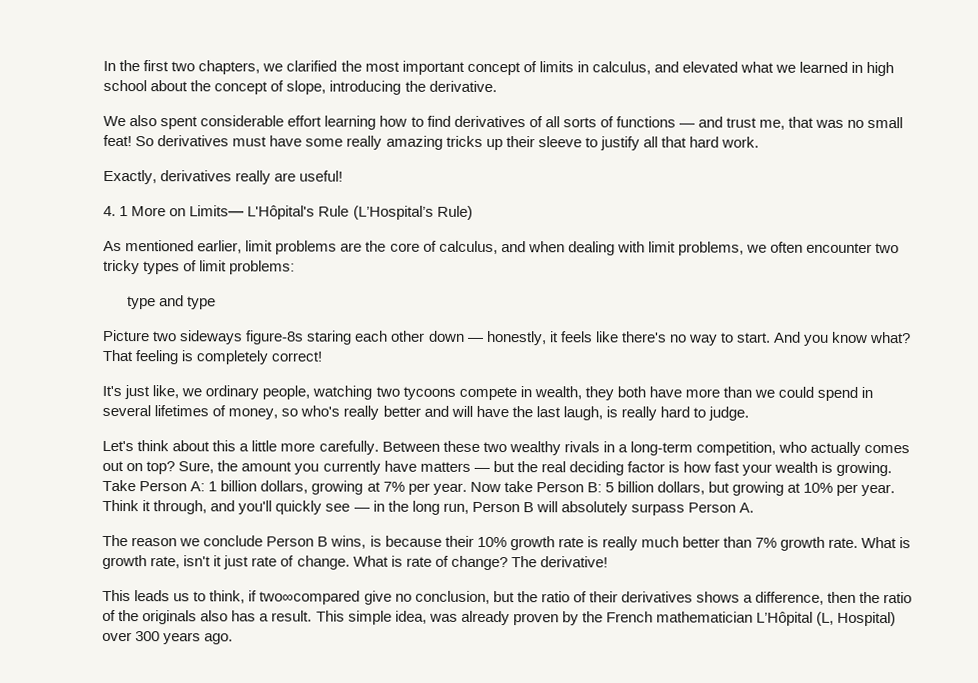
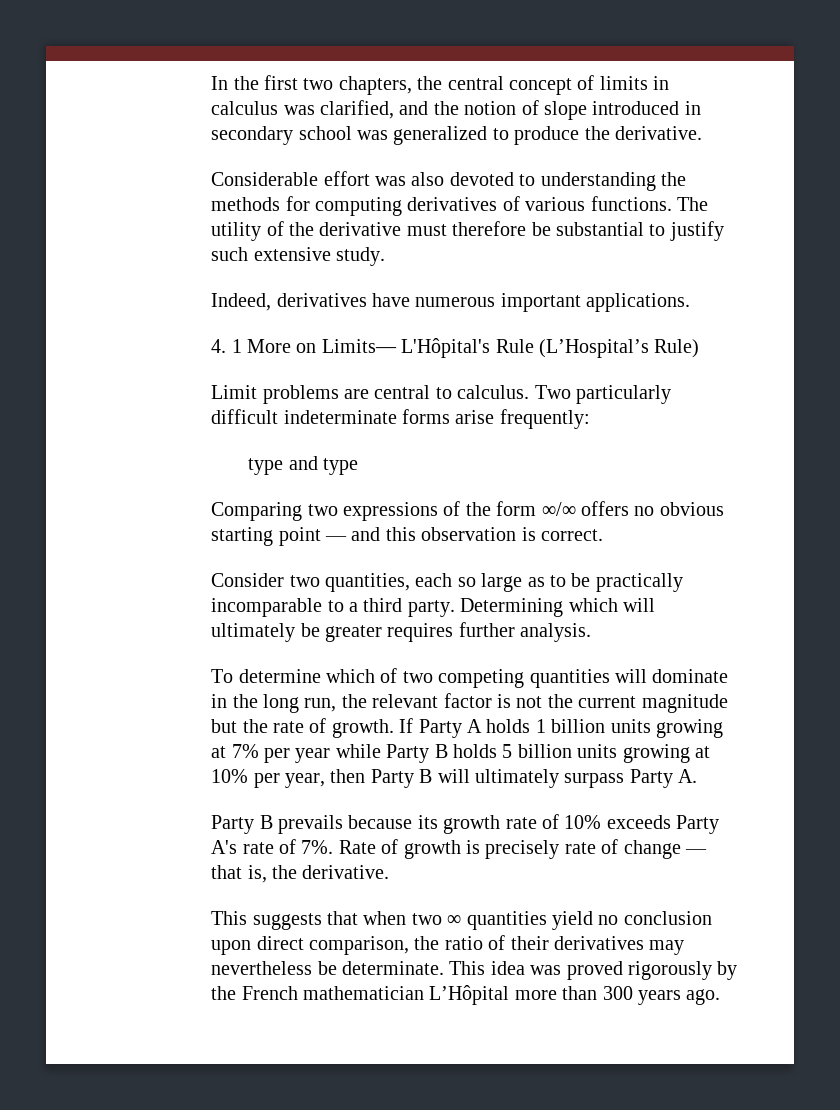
- In the first two chapters, we clarified the most important concept of limits in calculus, and elevated what we learned in high school about the concept of slope, introducing the derivative.
- We also spent considerable effort learning how to find derivatives of all sorts of functions — and trust me, that was no small feat! So derivatives must have some really amazing tricks up their sleeve to justify all that hard work.
- Exactly, derivatives really are useful!
+ In the first two chapters, the central concept of limits in calculus was clarified, and the notion of slope introduced in secondary school was generalized to produce the derivative.
+ Considerable effort was also devoted to understanding the methods for computing derivatives of various functions. The utility of the derivative must therefore be substantial to justify such extensive study.
+ Indeed, derivatives have numerous important applications.
- As mentioned earlier, limit problems are the core of calculus, and when dealing with limit problems, we often encounter two tricky types of limit problems:
+ Limit problems are central to calculus. Two particularly difficult indeterminate forms arise frequently:
  type and type
- Picture two sideways figure-8s staring each other down — honestly, it feels like there's no way to start. And you know what? That feeling is completely correct!
- It's just like, we ordinary people, watching two tycoons compete in wealth, they both have more than we could spend in several lifetimes of money, so who's really better and will have the last laugh, is really hard to judge.
- Let's think about this a little more carefully. Between these two wealthy rivals in a long-term competition, who actually comes out on top? Sure, the amount you currently have matters — but the real deciding factor is how fast your wealth is growing. Take Person A: 1 billion dollars, growing at 7% per year. Now take Person B: 5 billion dollars, but growing at 10% per year. Think it through, and you'll quickly see — in the long run, Person B will absolutely surpass Person A.
- The reason we conclude Person B wins, is because their 10% growth rate is really much better than 7% growth rate. What is growth rate, isn't it just rate of change. What is rate of change? The derivative!
- This leads us to think, if two∞compared give no conclusion, but the ratio of their derivatives shows a difference, then the ratio of the originals also has a result. This simple idea, was already proven by the French mathematician L’Hôpital (L, Hospital) over 300 years ago.
+ Comparing two expressions of the form ∞/∞ offers no obvious starting point — and this observation is correct.
+ Consider two quantities, each so large as to be practically incomparable to a third party. Determining which will ultimately be greater requires further analysis.
+ To determine which of two competing quantities will dominate in the long run, the relevant factor is not the current magnitude but the rate of growth. If Party A holds 1 billion units growing at 7% per year while Party B holds 5 billion units growing at 10% per year, then Party B will ultimately surpass Party A.
+ Party B prevails because its growth rate of 10% exceeds Party A's rate of 7%. Rate of growth is precisely rate of change — that is, the derivative.
+ This suggests that when two ∞ quantities yield no conclusion upon direct comparison, the ratio of their derivatives may nevertheless be determinate. This idea was proved rigorously by the French mathematician L’Hôpital more than 300 years ago.

